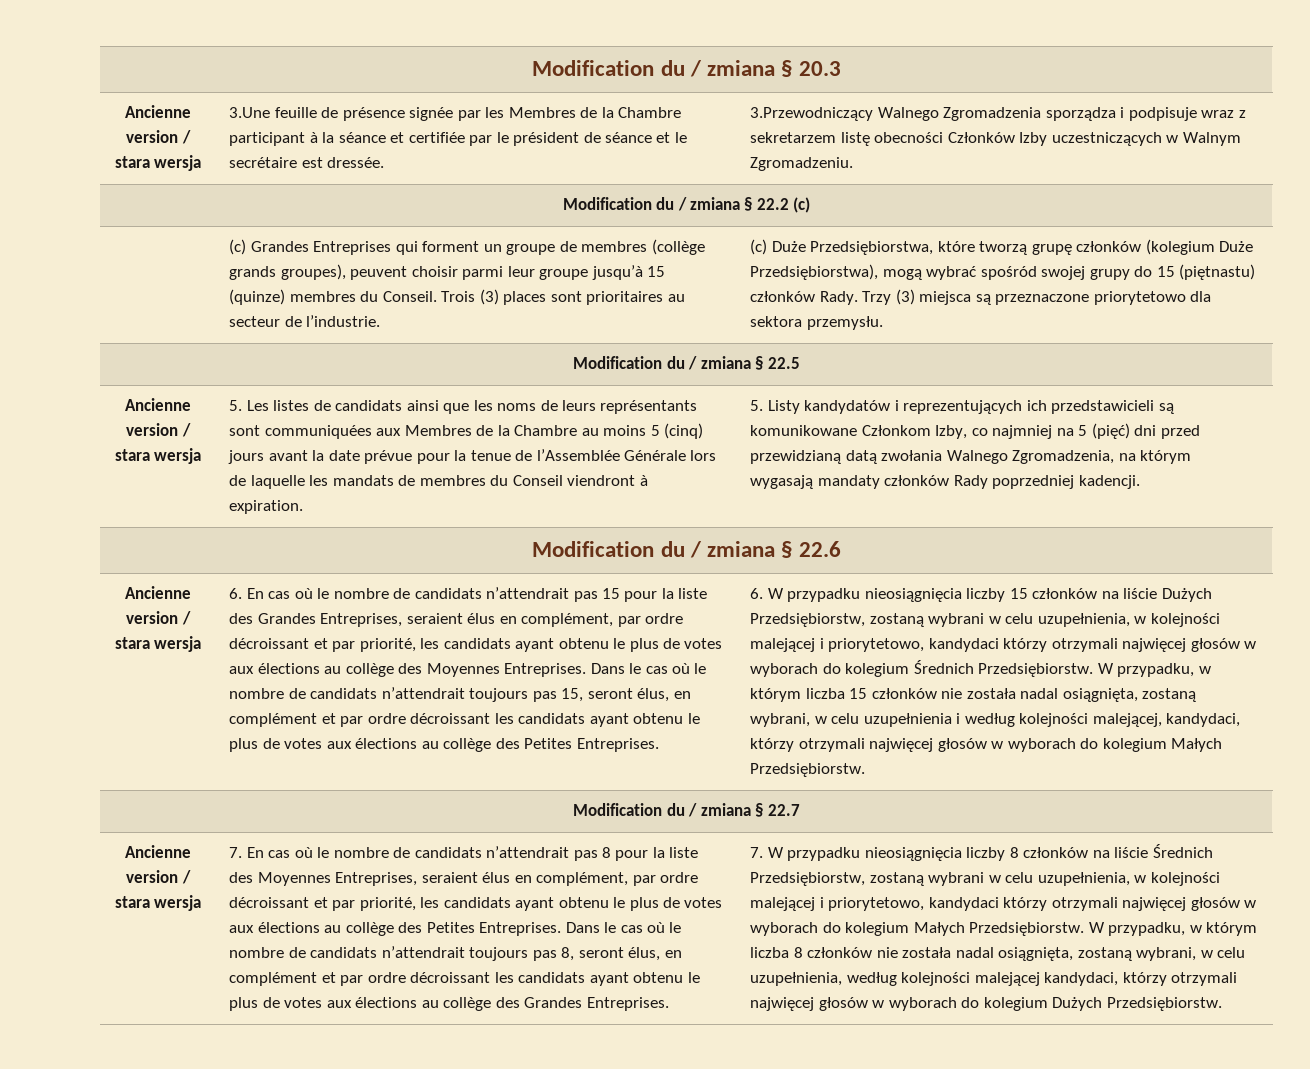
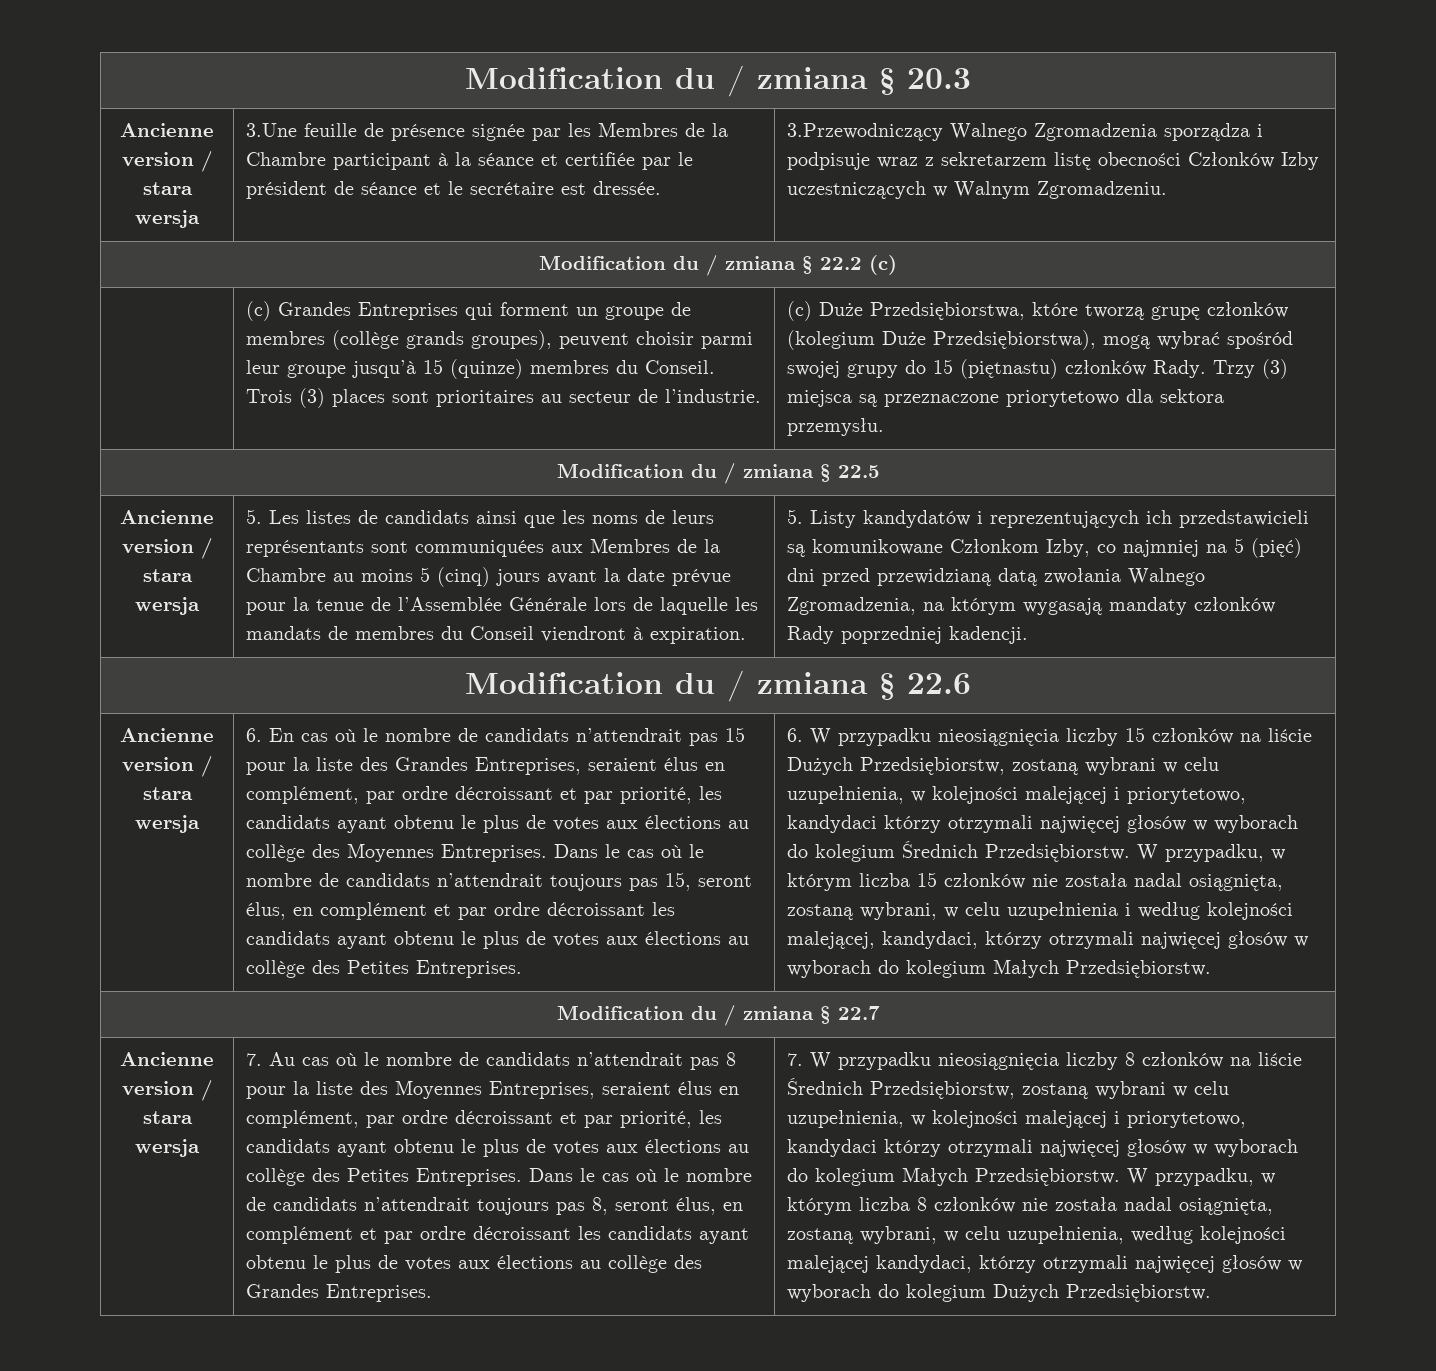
- 7. En cas où le nombre de candidats n’attendrait pas 8 pour la liste des Moyennes Entreprises, seraient élus en complément, par ordre décroissant et par priorité, les candidats ayant obtenu le plus de votes aux élections au collège des Petites Entreprises.
+ 7. Au cas où le nombre de candidats n’attendrait pas 8 pour la liste des Moyennes Entreprises, seraient élus en complément, par ordre décroissant et par priorité, les candidats ayant obtenu le plus de votes aux élections au collège des Petites Entreprises.

